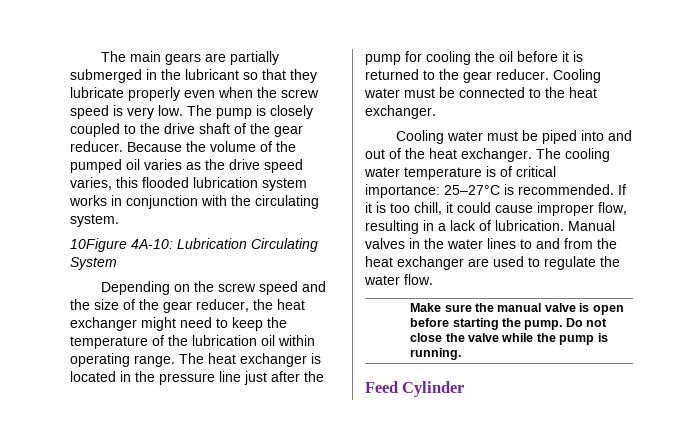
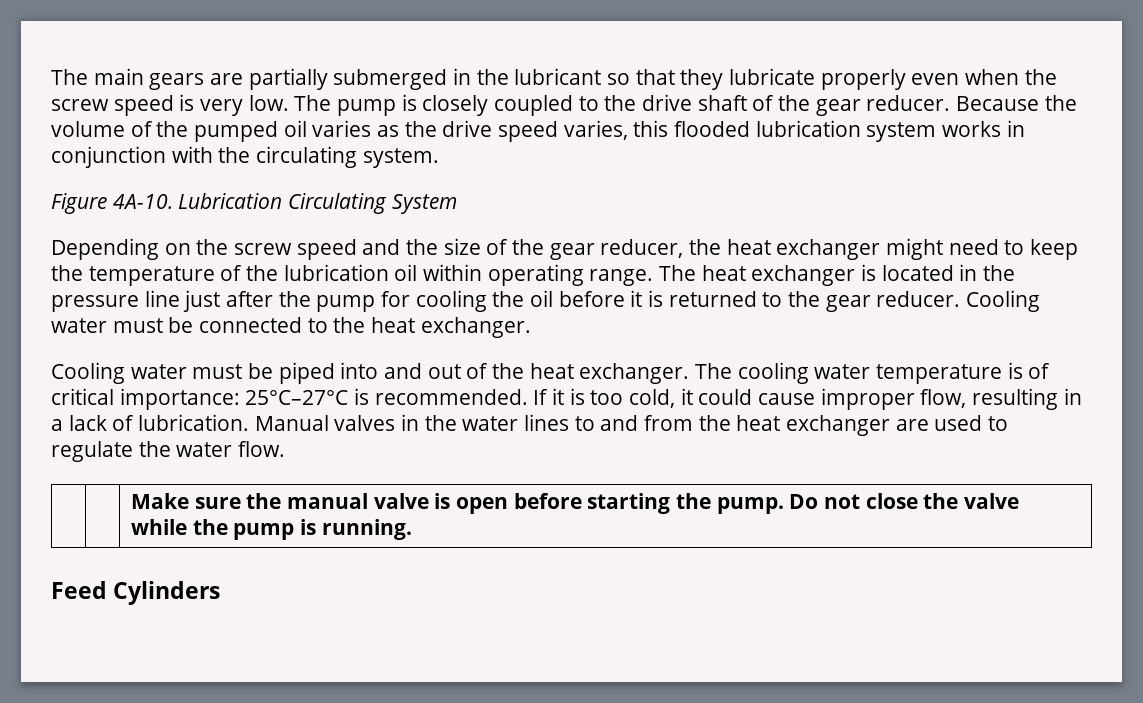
- 10Figure 4A-10: Lubrication Circulating System
+ Figure 4A-10. Lubrication Circulating System
- The cooling water temperature is of critical importance: 25–27°C is recommended.
+ The cooling water temperature is of critical importance: 25°C–27°C is recommended.
- If it is too chill, it could cause improper flow, resulting in a lack of lubrication.
+ If it is too cold, it could cause improper flow, resulting in a lack of lubrication.
- Feed Cylinder
+ Feed Cylinders

